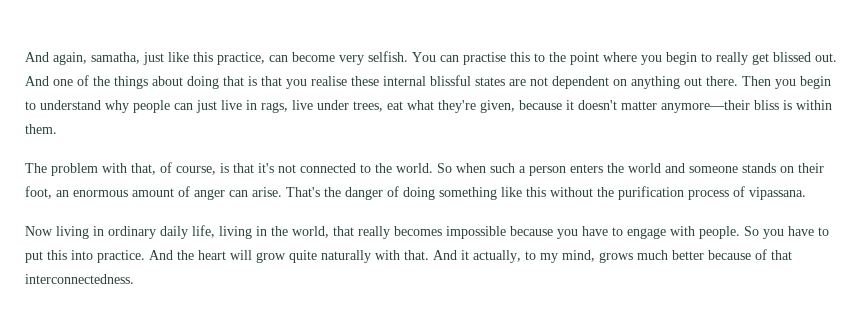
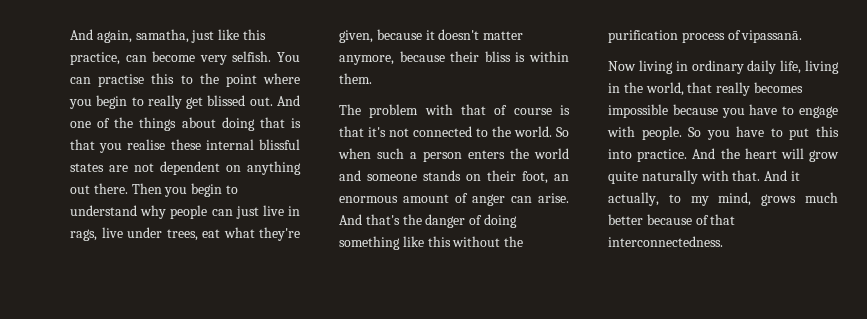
- Then you begin to understand why people can just live in rags, live under trees, eat what they're given, because it doesn't matter anymore—their bliss is within them.
+ Then you begin to understand why people can just live in rags, live under trees, eat what they're given, because it doesn't matter anymore, because their bliss is within them.
- The problem with that, of course, is that it's not connected to the world.
+ The problem with that of course is that it's not connected to the world.
- That's the danger of doing something like this without the purification process of vipassana.
+ And that's the danger of doing something like this without the purification process of vipassanā.

